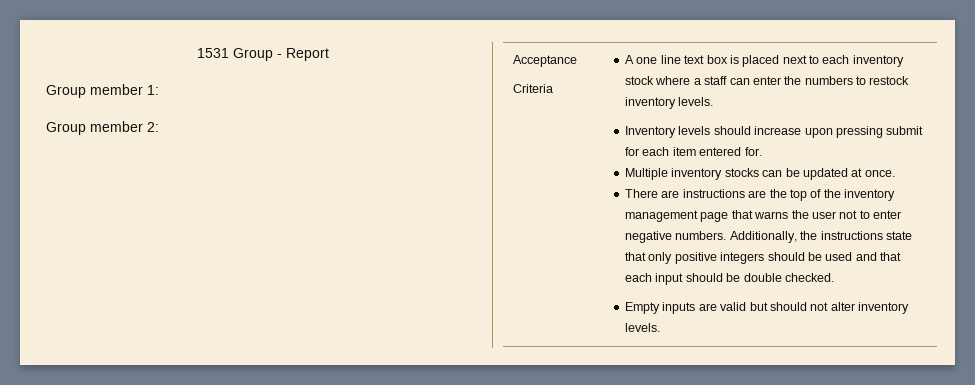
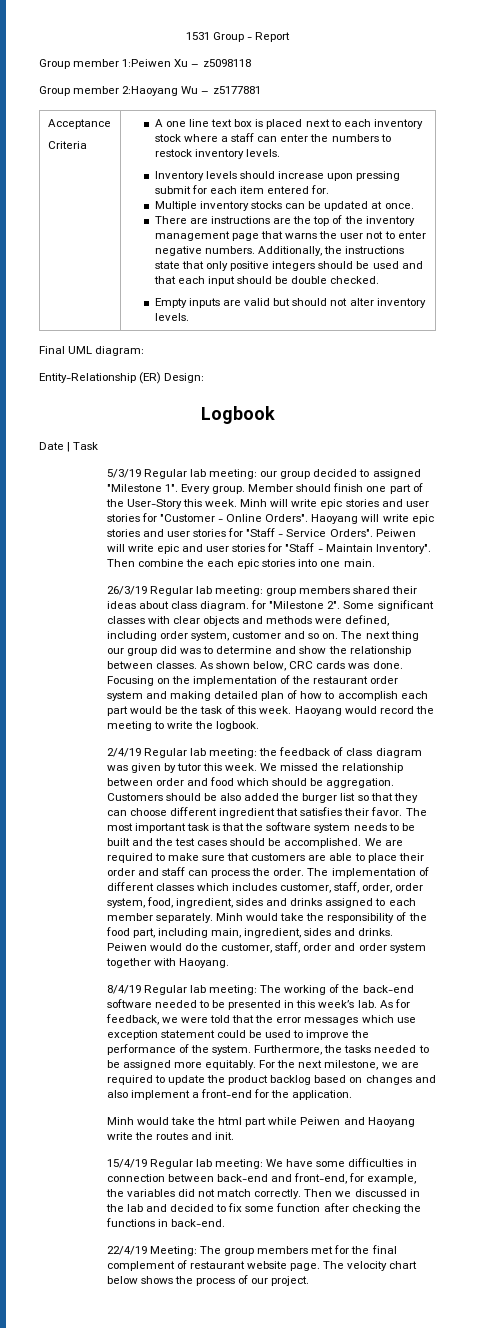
- Group member 1:
- Group member 2:
+ Group member 1:Peiwen Xu – z5098118
+ Group member 2:Haoyang Wu – z5177881
+ Final UML diagram:
+ Entity-Relationship (ER) Design:
+ Logbook
+ Date | Task
+ 5/3/19 Regular lab meeting: our group decided to assigned "Milestone 1". Every group. Member should finish one part of the User-Story this week. Minh will write epic stories and user stories for "Customer - Online Orders". Haoyang will write epic stories and user stories for "Staff - Service Orders". Peiwen will write epic and user stories for "Staff - Maintain Inventory". Then combine the each epic stories into one main.
+ 26/3/19 Regular lab meeting: group members shared their ideas about class diagram. for "Milestone 2". Some significant classes with clear objects and methods were defined, including order system, customer and so on. The next thing our group did was to determine and show the relationship between classes. As shown below, CRC cards was done. Focusing on the implementation of the restaurant order system and making detailed plan of how to accomplish each part would be the task of this week. Haoyang would record the meeting to write the logbook.
+ 2/4/19 Regular lab meeting: the feedback of class diagram was given by tutor this week. We missed the relationship between order and food which should be aggregation. Customers should be also added the burger list so that they can choose different ingredient that satisfies their favor. The most important task is that the software system needs to be built and the test cases should be accomplished. We are required to make sure that customers are able to place their order and staff can process the order. The implementation of different classes which includes customer, staff, order, order system, food, ingredient, sides and drinks assigned to each member separately. Minh would take the responsibility of the food part, including main, ingredient, sides and drinks. Peiwen would do the customer, staff, order and order system together with Haoyang.
+ 8/4/19 Regular lab meeting: The working of the back-end software needed to be presented in this week’s lab. As for feedback, we were told that the error messages which use exception statement could be used to improve the performance of the system. Furthermore, the tasks needed to be assigned more equitably. For the next milestone, we are required to update the product backlog based on changes and also implement a front-end for the application.
+ Minh would take the html part while Peiwen and Haoyang write the routes and init.
+ 15/4/19 Regular lab meeting: We have some difficulties in connection between back-end and front-end, for example, the variables did not match correctly. Then we discussed in the lab and decided to fix some function after checking the functions in back-end.
+ 22/4/19 Meeting: The group members met for the final complement of restaurant website page. The velocity chart below shows the process of our project.

